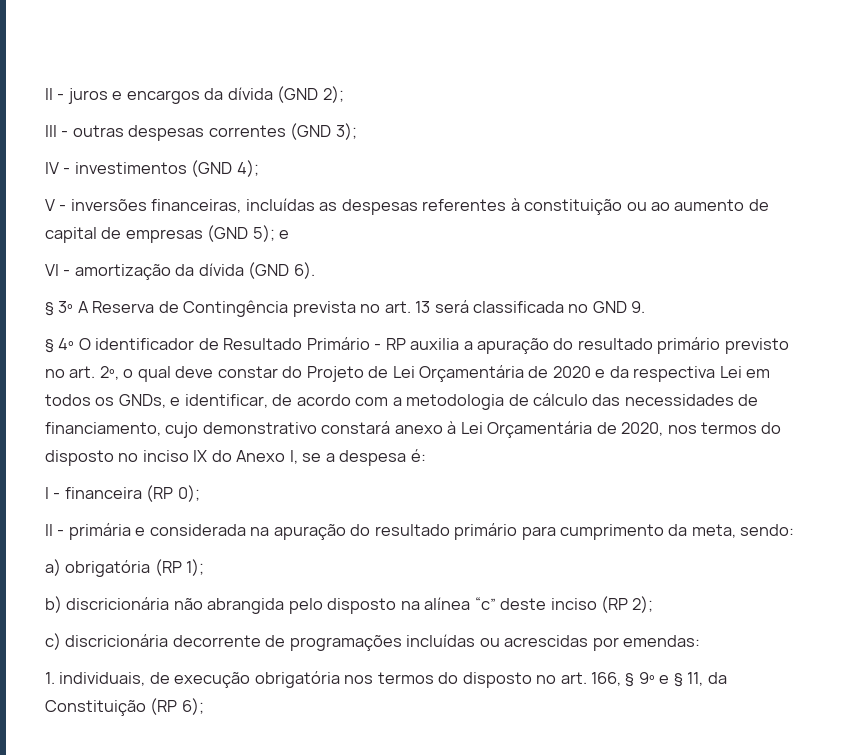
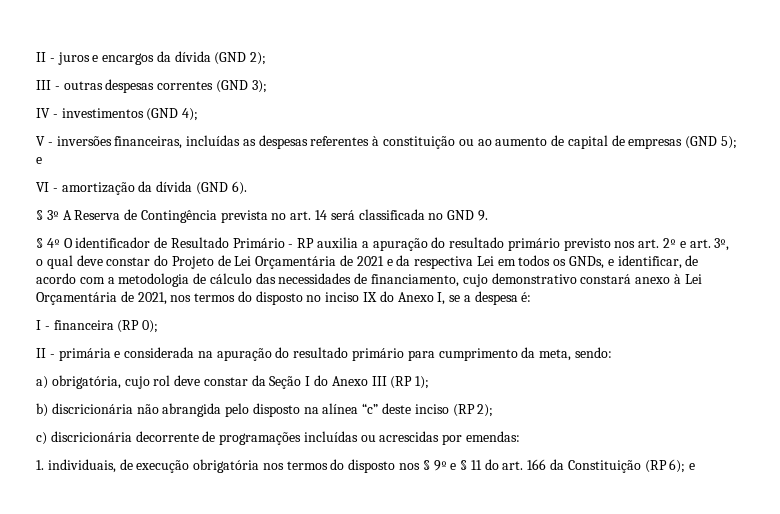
- § 3º A Reserva de Contingência prevista no art. 13 será classificada no GND 9.
+ § 3º A Reserva de Contingência prevista no art. 14 será classificada no GND 9.
- § 4º O identificador de Resultado Primário - RP auxilia a apuração do resultado primário previsto no art. 2º, o qual deve constar do Projeto de Lei Orçamentária de 2020 e da respectiva Lei em todos os GNDs, e identificar, de acordo com a metodologia de cálculo das necessidades de financiamento, cujo demonstrativo constará anexo à Lei Orçamentária de 2020, nos termos do disposto no inciso IX do Anexo I, se a despesa é:
+ § 4º O identificador de Resultado Primário - RP auxilia a apuração do resultado primário previsto nos art. 2º e art. 3º, o qual deve constar do Projeto de Lei Orçamentária de 2021 e da respectiva Lei em todos os GNDs, e identificar, de acordo com a metodologia de cálculo das necessidades de financiamento, cujo demonstrativo constará anexo à Lei Orçamentária de 2021, nos termos do disposto no inciso IX do Anexo I, se a despesa é:
- a) obrigatória (RP 1);
+ a) obrigatória, cujo rol deve constar da Seção I do Anexo III (RP 1);
- 1. individuais, de execução obrigatória nos termos do disposto no art. 166, § 9º e § 11, da Constituição (RP 6);
+ 1. individuais, de execução obrigatória nos termos do disposto nos § 9º e § 11 do art. 166 da Constituição (RP 6); e

